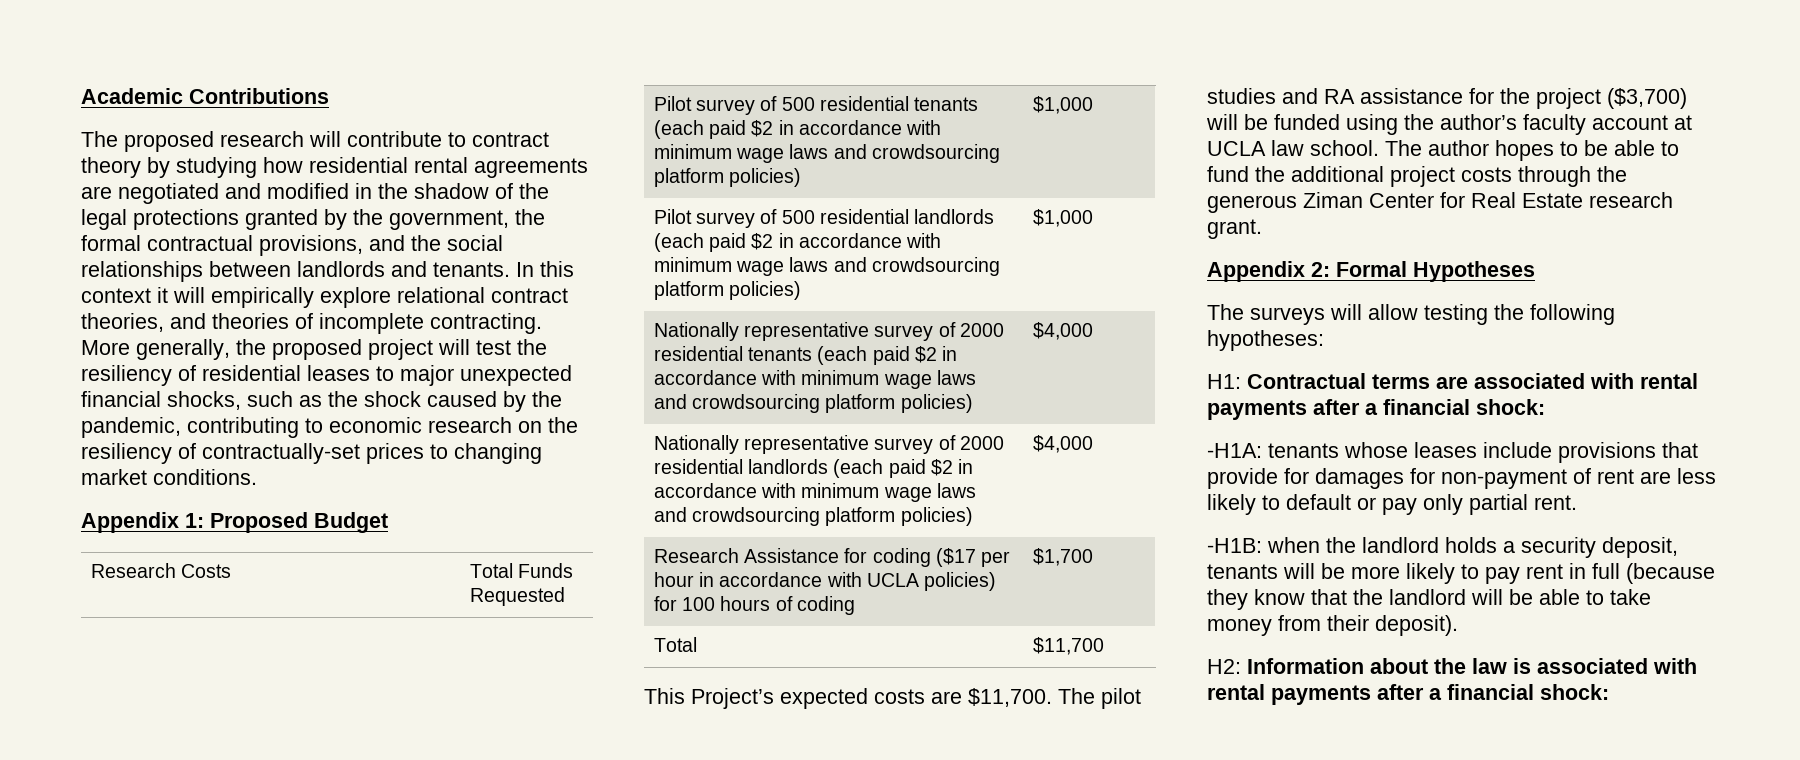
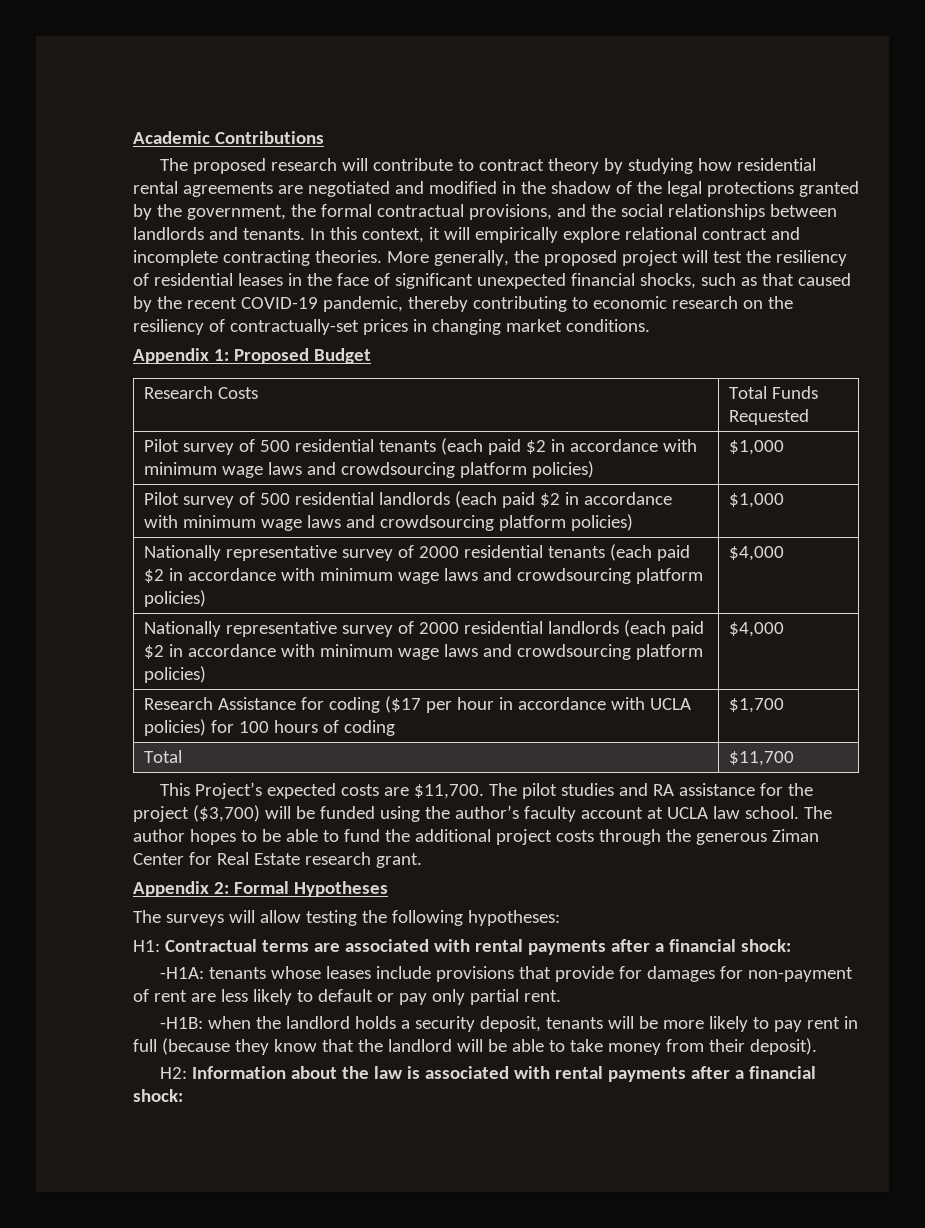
- In this context it will empirically explore relational contract theories, and theories of incomplete contracting.
+ In this context, it will empirically explore relational contract and incomplete contracting theories.
- More generally, the proposed project will test the resiliency of residential leases to major unexpected financial shocks, such as the shock caused by the pandemic, contributing to economic research on the resiliency of contractually-set prices to changing market conditions.
+ More generally, the proposed project will test the resiliency of residential leases in the face of significant unexpected financial shocks, such as that caused by the recent COVID-19 pandemic, thereby contributing to economic research on the resiliency of contractually-set prices in changing market conditions.

